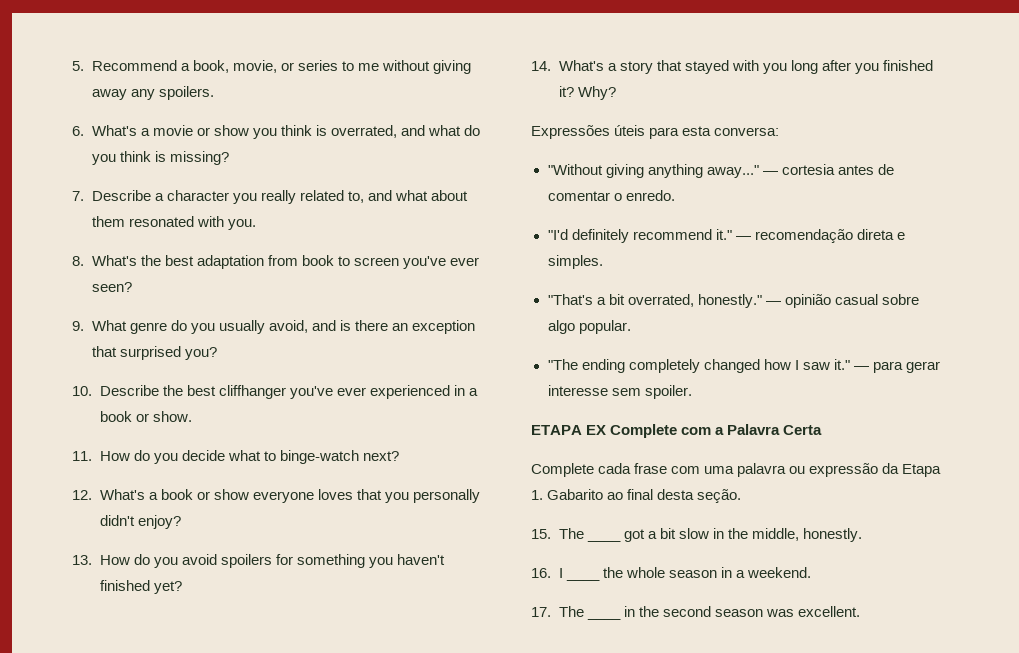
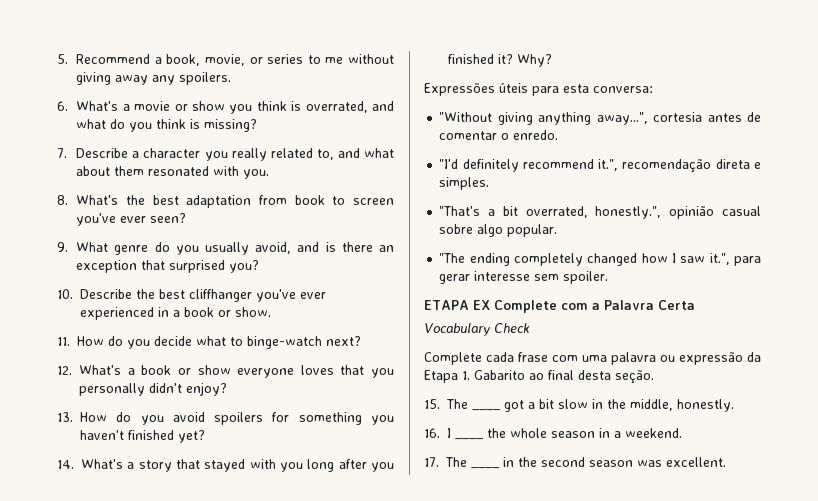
- "Without giving anything away..." — cortesia antes de comentar o enredo.
+ "Without giving anything away...", cortesia antes de comentar o enredo.
- "I'd definitely recommend it." — recomendação direta e simples.
+ "I'd definitely recommend it.", recomendação direta e simples.
- "That's a bit overrated, honestly." — opinião casual sobre algo popular.
+ "That's a bit overrated, honestly.", opinião casual sobre algo popular.
- "The ending completely changed how I saw it." — para gerar interesse sem spoiler.
+ "The ending completely changed how I saw it.", para gerar interesse sem spoiler.
+ Vocabulary Check

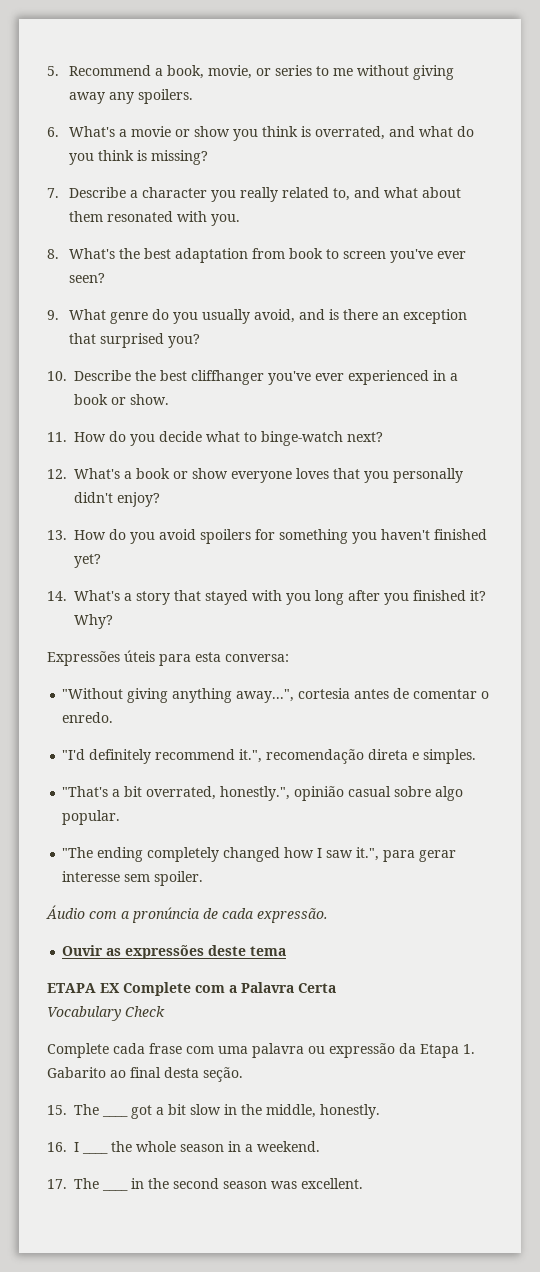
+ Áudio com a pronúncia de cada expressão.
+ Ouvir as expressões deste tema

